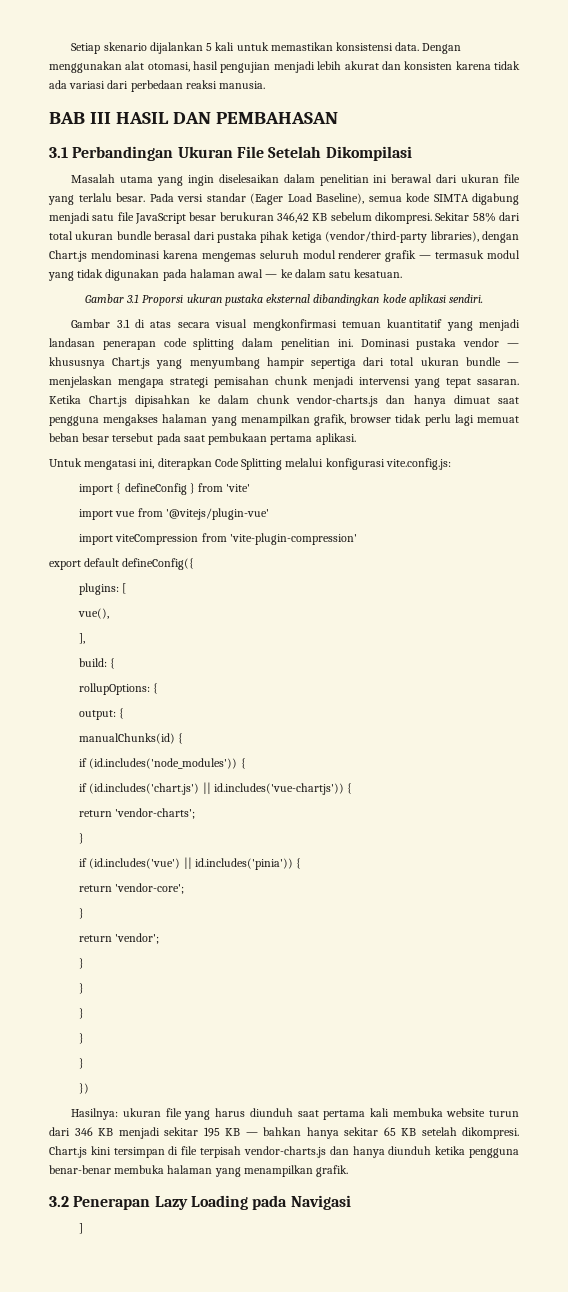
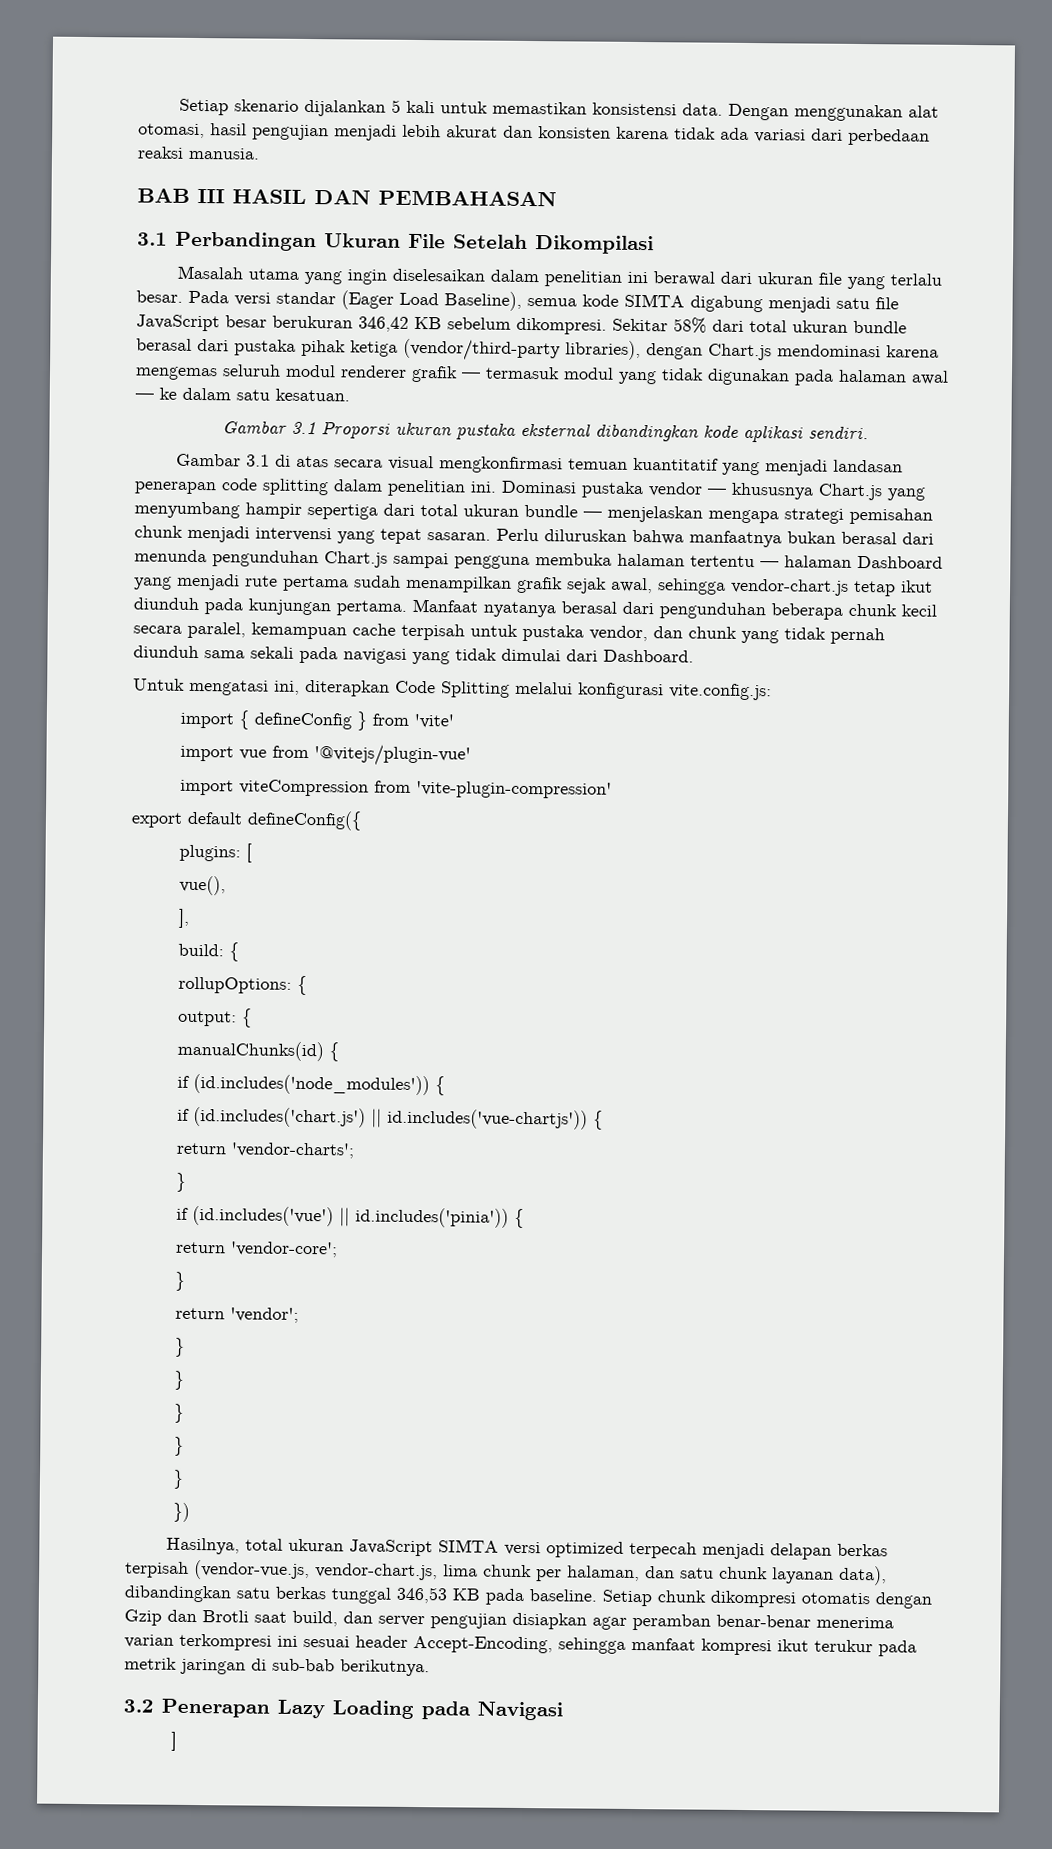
- Ketika Chart.js dipisahkan ke dalam chunk vendor-charts.js dan hanya dimuat saat pengguna mengakses halaman yang menampilkan grafik, browser tidak perlu lagi memuat beban besar tersebut pada saat pembukaan pertama aplikasi.
+ Perlu diluruskan bahwa manfaatnya bukan berasal dari menunda pengunduhan Chart.js sampai pengguna membuka halaman tertentu — halaman Dashboard yang menjadi rute pertama sudah menampilkan grafik sejak awal, sehingga vendor-chart.js tetap ikut diunduh pada kunjungan pertama. Manfaat nyatanya berasal dari pengunduhan beberapa chunk kecil secara paralel, kemampuan cache terpisah untuk pustaka vendor, dan chunk yang tidak pernah diunduh sama sekali pada navigasi yang tidak dimulai dari Dashboard.
- Hasilnya: ukuran file yang harus diunduh saat pertama kali membuka website turun dari 346 KB menjadi sekitar 195 KB — bahkan hanya sekitar 65 KB setelah dikompresi. Chart.js kini tersimpan di file terpisah vendor-charts.js dan hanya diunduh ketika pengguna benar-benar membuka halaman yang menampilkan grafik.
+ Hasilnya, total ukuran JavaScript SIMTA versi optimized terpecah menjadi delapan berkas terpisah (vendor-vue.js, vendor-chart.js, lima chunk per halaman, dan satu chunk layanan data), dibandingkan satu berkas tunggal 346,53 KB pada baseline. Setiap chunk dikompresi otomatis dengan Gzip dan Brotli saat build, dan server pengujian disiapkan agar peramban benar-benar menerima varian terkompresi ini sesuai header Accept-Encoding, sehingga manfaat kompresi ikut terukur pada metrik jaringan di sub-bab berikutnya.

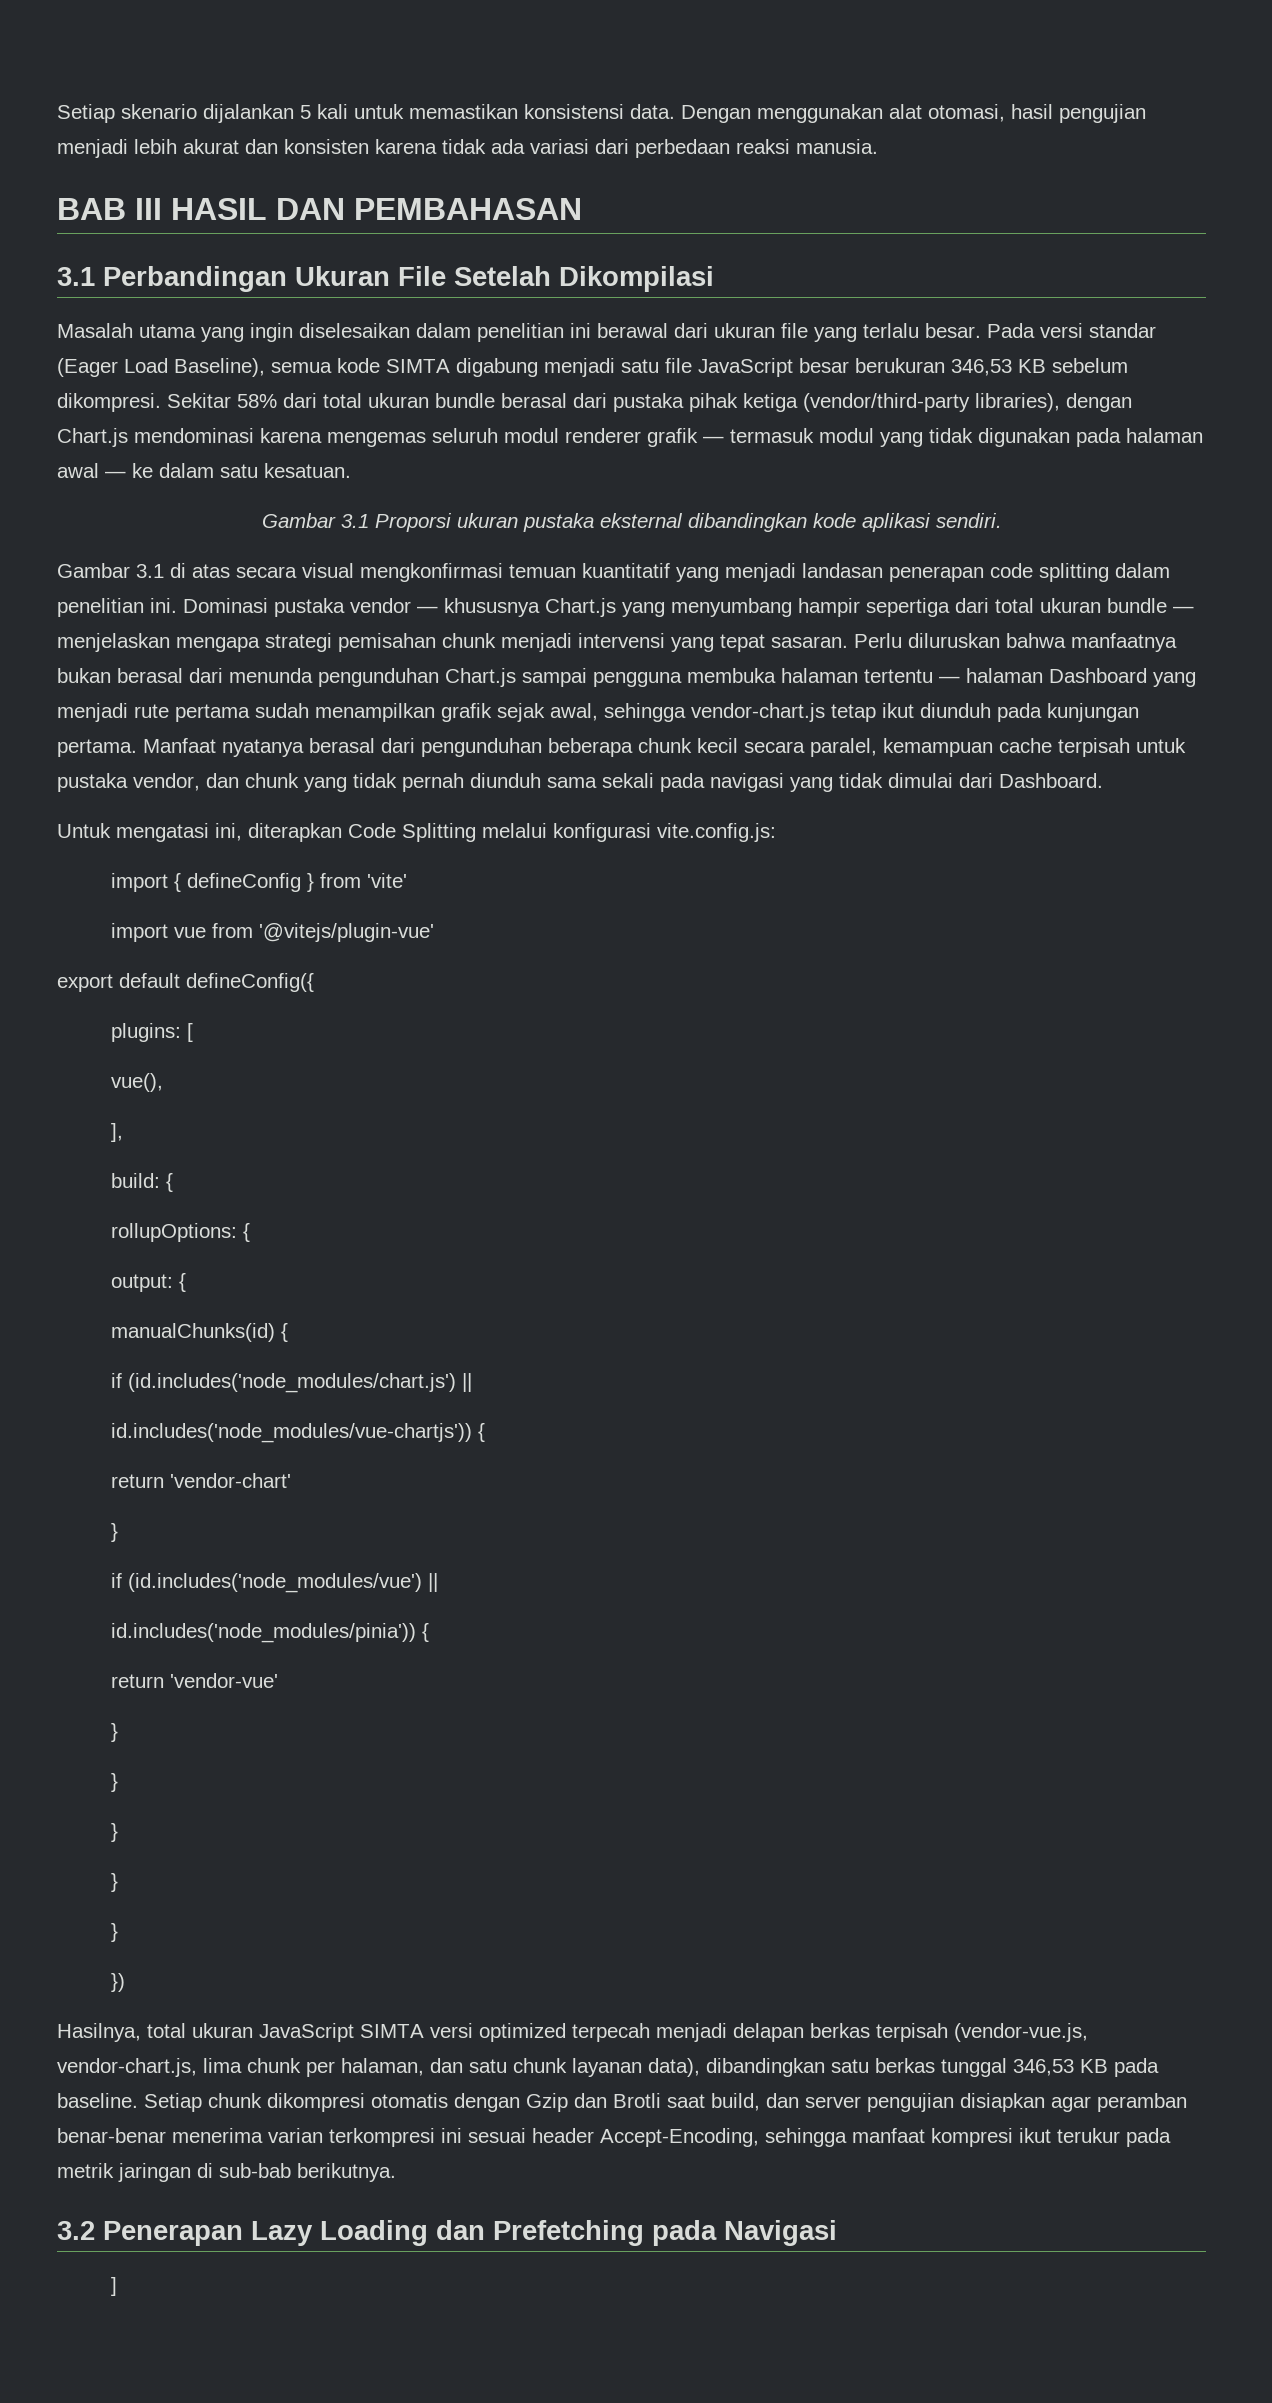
- Pada versi standar (Eager Load Baseline), semua kode SIMTA digabung menjadi satu file JavaScript besar berukuran 346,42 KB sebelum dikompresi.
+ Pada versi standar (Eager Load Baseline), semua kode SIMTA digabung menjadi satu file JavaScript besar berukuran 346,53 KB sebelum dikompresi.
- import viteCompression from 'vite-plugin-compression'
- if (id.includes('node_modules')) {
- if (id.includes('chart.js') || id.includes('vue-chartjs')) {
- return 'vendor-charts';
+ if (id.includes('node_modules/chart.js') ||
+ id.includes('node_modules/vue-chartjs')) {
+ return 'vendor-chart'
- if (id.includes('vue') || id.includes('pinia')) {
- return 'vendor-core';
- }
- return 'vendor';
+ if (id.includes('node_modules/vue') ||
+ id.includes('node_modules/pinia')) {
+ return 'vendor-vue'
- 3.2 Penerapan Lazy Loading pada Navigasi
+ 3.2 Penerapan Lazy Loading dan Prefetching pada Navigasi

